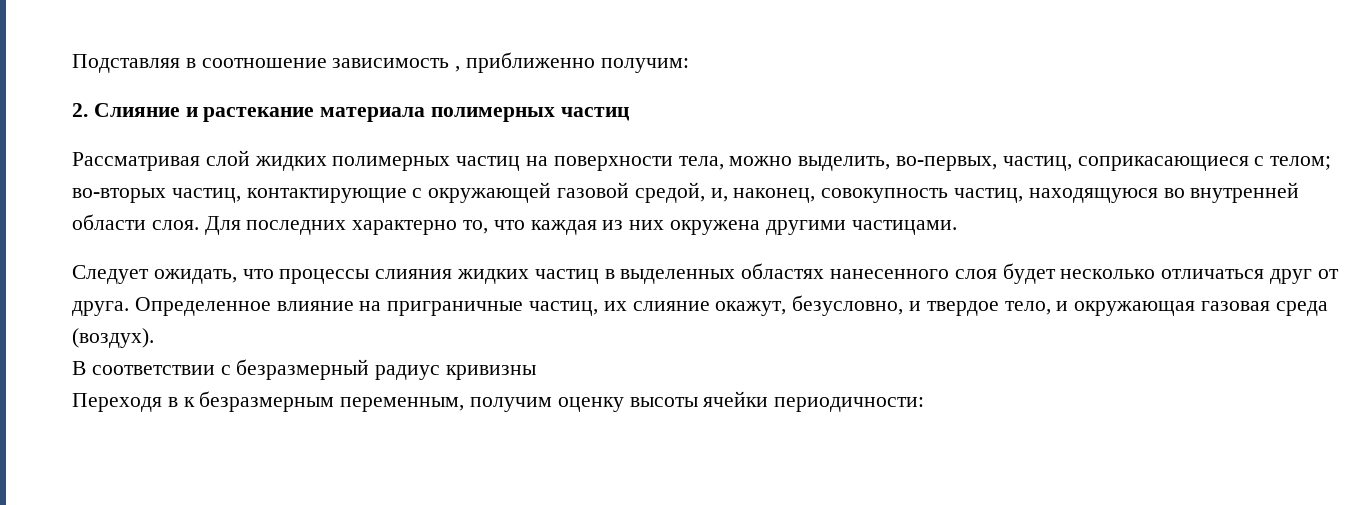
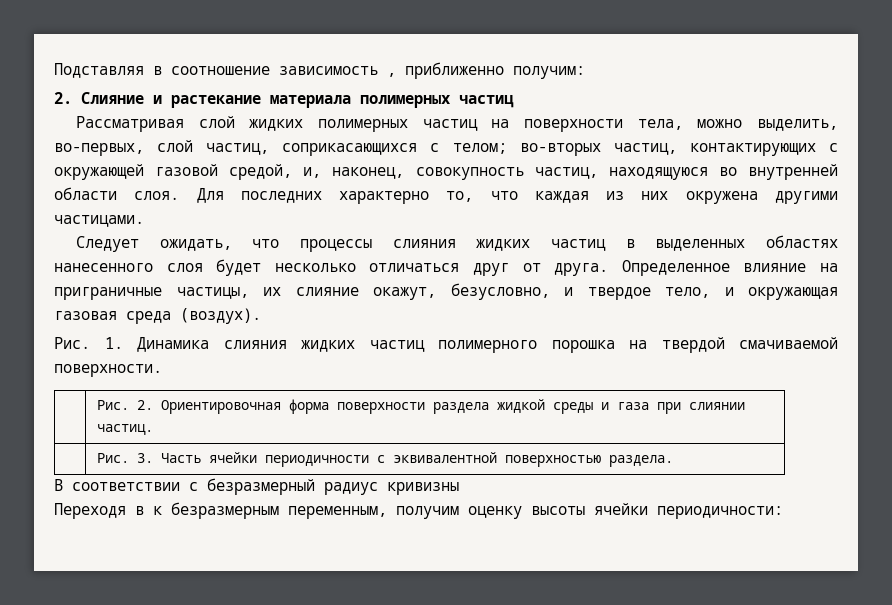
- Рассматривая слой жидких полимерных частиц на поверхности тела, можно выделить, во-первых, частиц, соприкасающиеся с телом; во-вторых частиц, контактирующие с окружающей газовой средой, и, наконец, совокупность частиц, находящуюся во внутренней области слоя.
+ Рассматривая слой жидких полимерных частиц на поверхности тела, можно выделить, во-первых, слой частиц, соприкасающихся с телом; во-вторых частиц, контактирующих с окружающей газовой средой, и, наконец, совокупность частиц, находящуюся во внутренней области слоя.
- Определенное влияние на приграничные частиц, их слияние окажут, безусловно, и твердое тело, и окружающая газовая среда (воздух).
+ Определенное влияние на приграничные частицы, их слияние окажут, безусловно, и твердое тело, и окружающая газовая среда (воздух).
+ Рис. 1. Динамика слияния жидких частиц полимерного порошка на твердой смачиваемой поверхности.
+ | Рис. 2. Ориентировочная форма поверхности раздела жидкой среды и газа при слиянии частиц.
+ | Рис. 3. Часть ячейки периодичности с эквивалентной поверхностью раздела.

